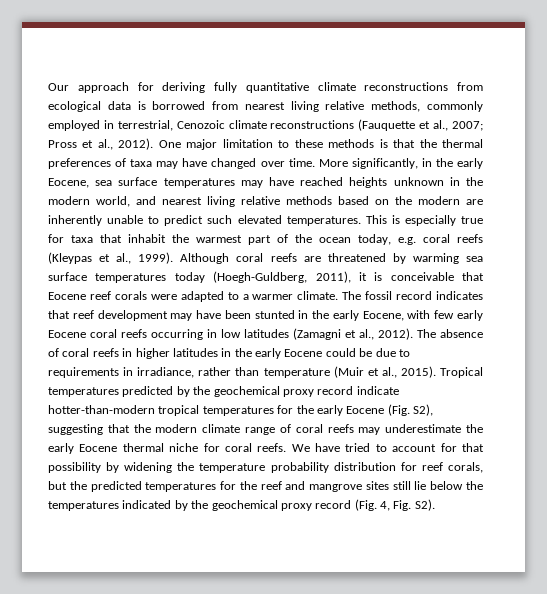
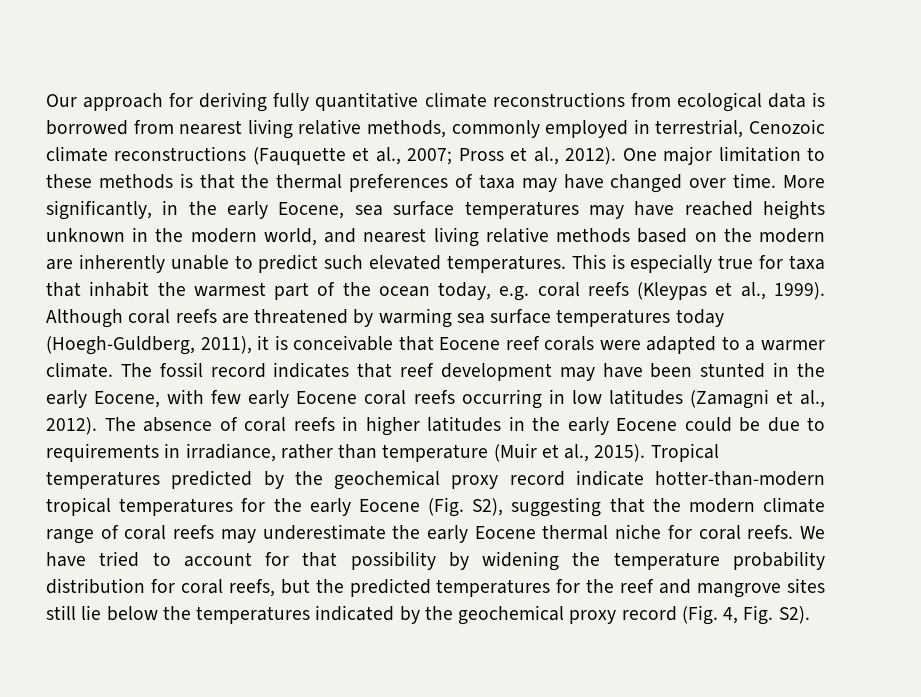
- We have tried to account for that possibility by widening the temperature probability distribution for reef corals, but the predicted temperatures for the reef and mangrove sites still lie below the temperatures indicated by the geochemical proxy record (Fig. 4, Fig. S2).
+ We have tried to account for that possibility by widening the temperature probability distribution for coral reefs, but the predicted temperatures for the reef and mangrove sites still lie below the temperatures indicated by the geochemical proxy record (Fig. 4, Fig. S2).

